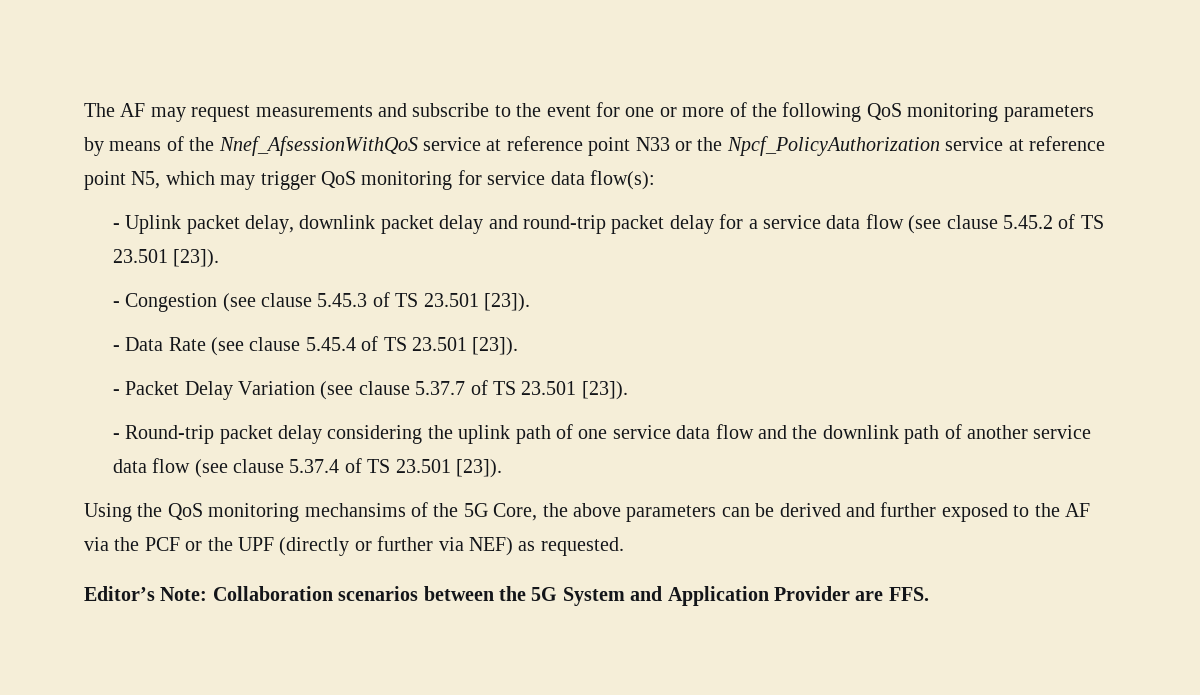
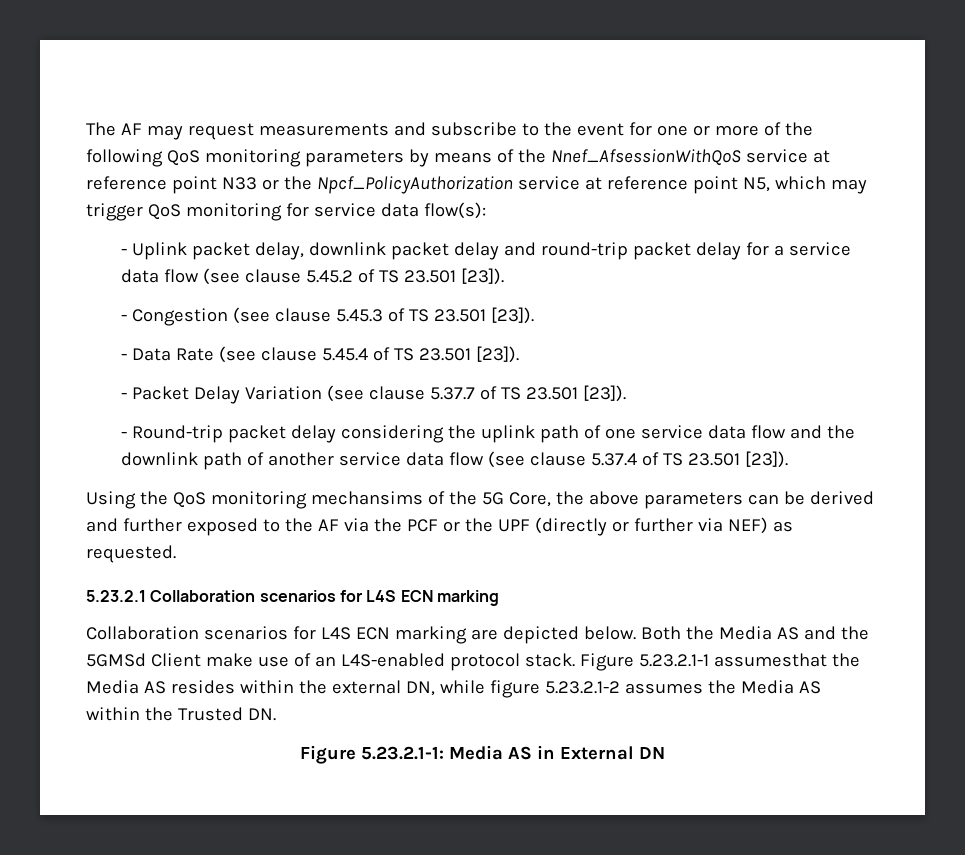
- Editor’s Note: Collaboration scenarios between the 5G System and Application Provider are FFS.
+ 5.23.2.1 Collaboration scenarios for L4S ECN marking
+ Collaboration scenarios for L4S ECN marking are depicted below. Both the Media AS and the 5GMSd Client make use of an L4S-enabled protocol stack. Figure 5.23.2.1-1 assumesthat the Media AS resides within the external DN, while figure 5.23.2.1-2 assumes the Media AS within the Trusted DN.
+ Figure 5.23.2.1-1: Media AS in External DN

